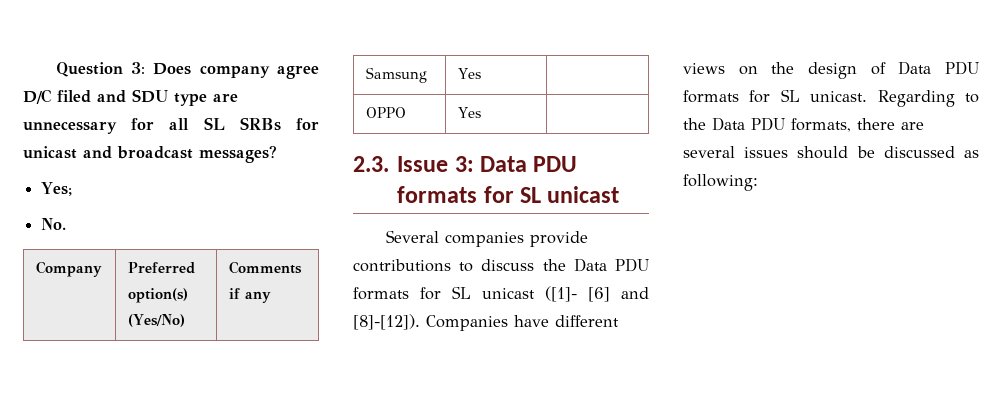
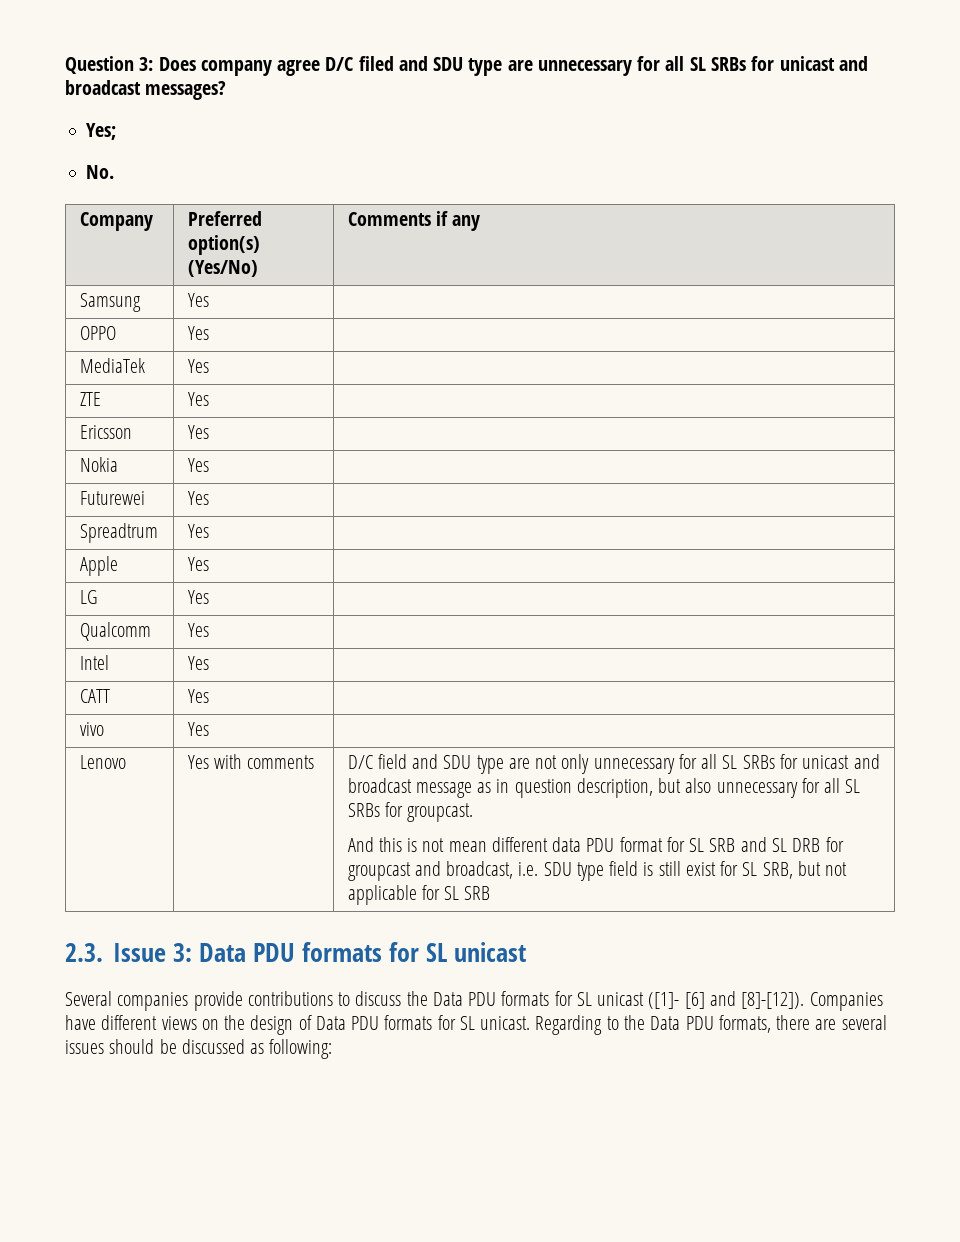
+ MediaTek | Yes |
+ ZTE | Yes |
+ Ericsson | Yes |
+ Nokia | Yes |
+ Futurewei | Yes |
+ Spreadtrum | Yes |
+ Apple | Yes |
+ LG | Yes |
+ Qualcomm | Yes |
+ Intel | Yes |
+ CATT | Yes |
+ vivo | Yes |
+ Lenovo | Yes with comments | D/C field and SDU type are not only unnecessary for all SL SRBs for unicast and broadcast message as in question description, but also unnecessary for all SL SRBs for groupcast.
+ And this is not mean different data PDU format for SL SRB and SL DRB for groupcast and broadcast, i.e. SDU type field is still exist for SL SRB, but not applicable for SL SRB

